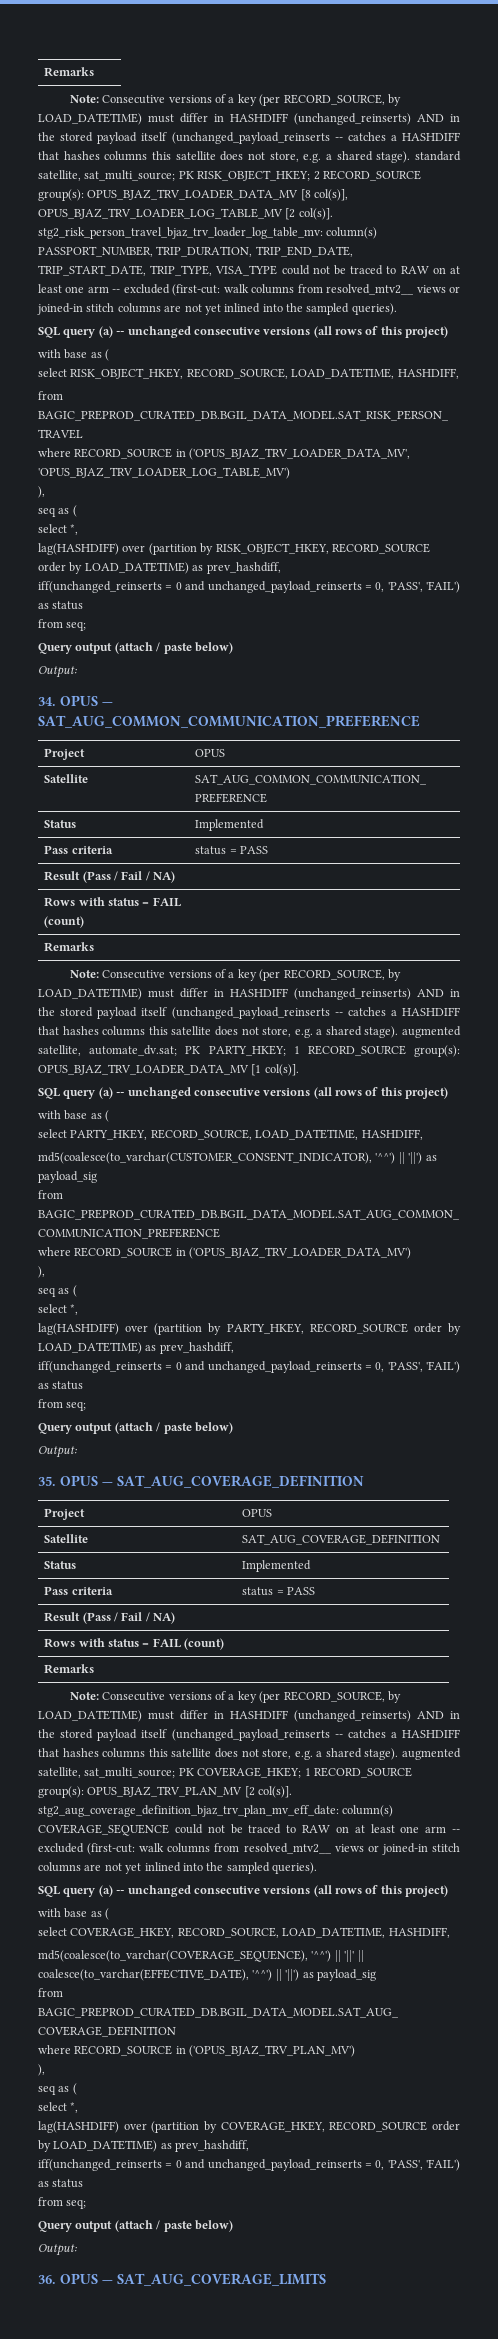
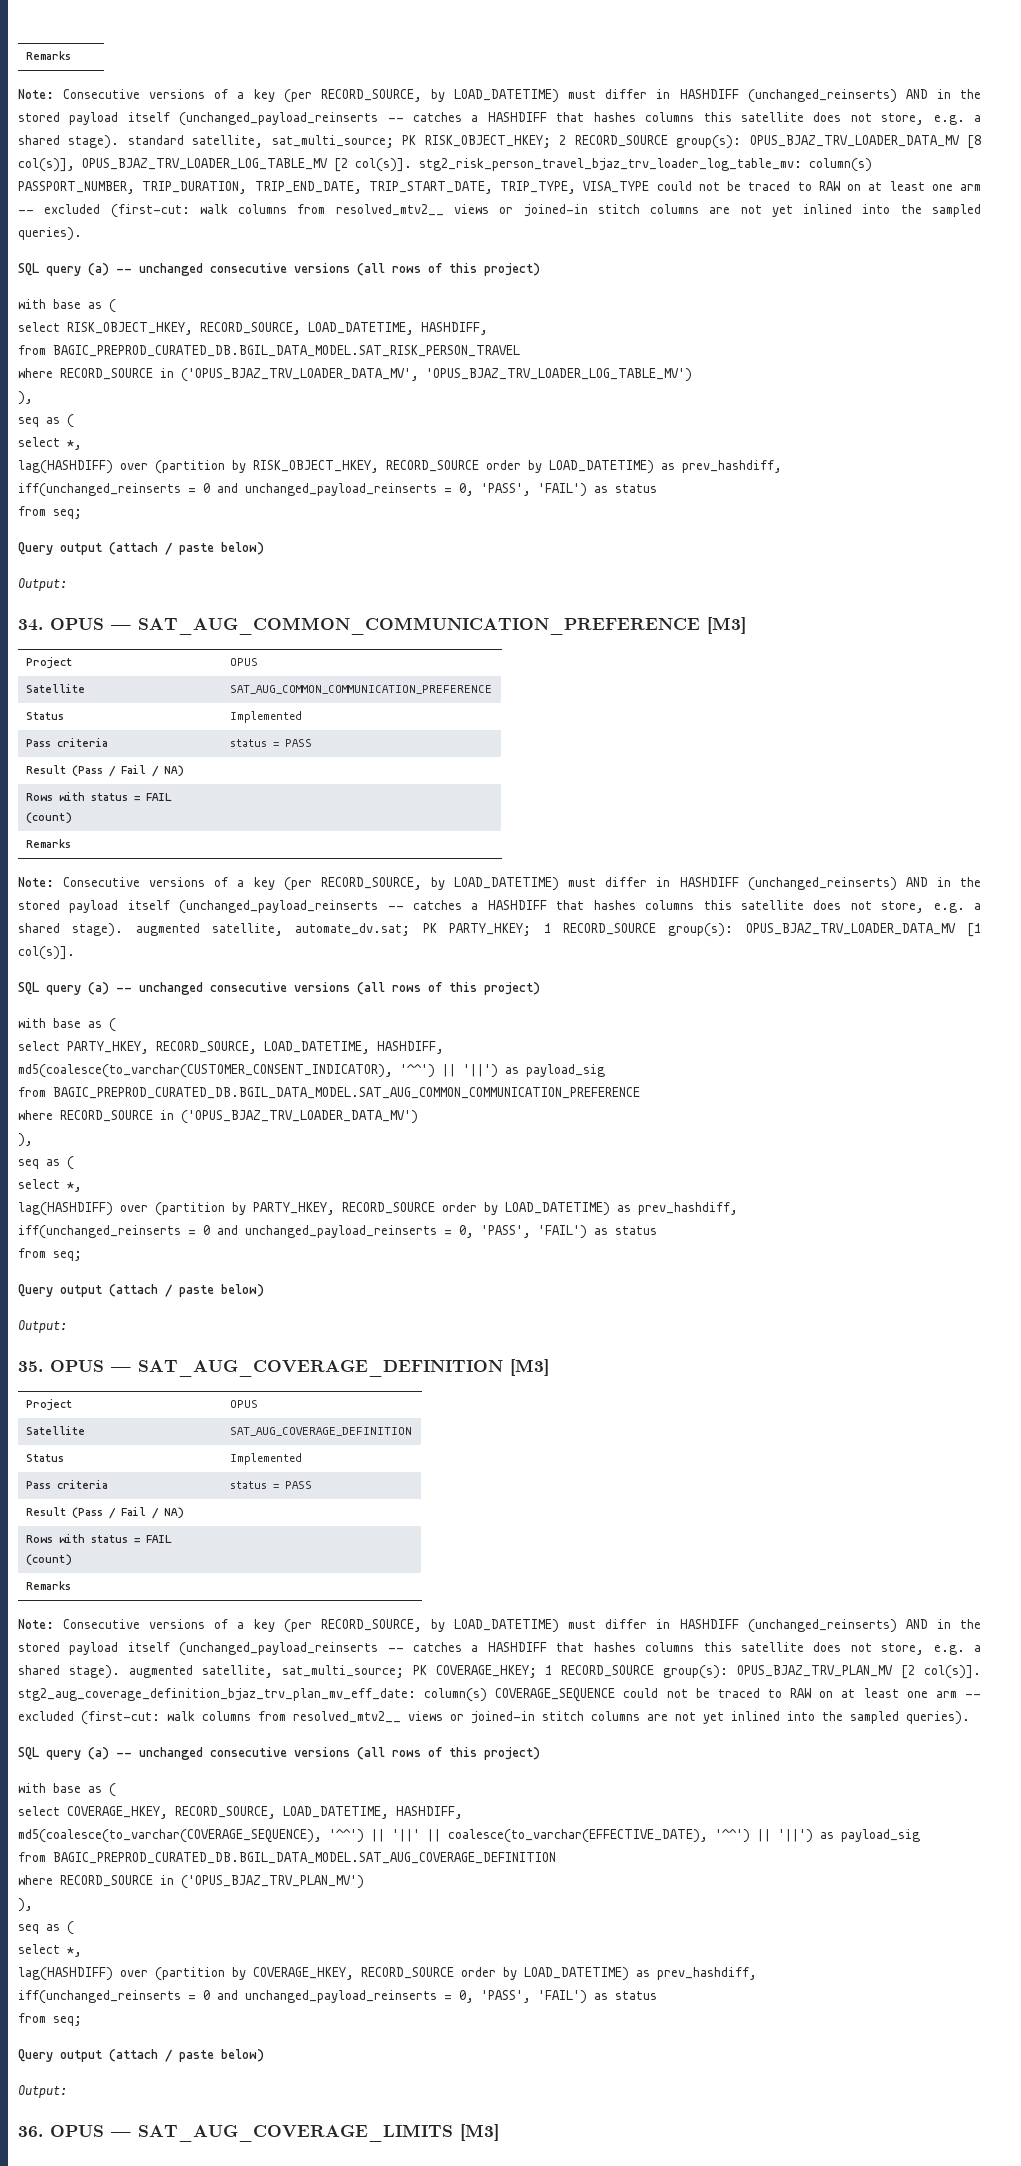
- 34. OPUS — SAT_AUG_COMMON_COMMUNICATION_PREFERENCE
+ 34. OPUS — SAT_AUG_COMMON_COMMUNICATION_PREFERENCE [M3]
- 35. OPUS — SAT_AUG_COVERAGE_DEFINITION
+ 35. OPUS — SAT_AUG_COVERAGE_DEFINITION [M3]
- 36. OPUS — SAT_AUG_COVERAGE_LIMITS
+ 36. OPUS — SAT_AUG_COVERAGE_LIMITS [M3]

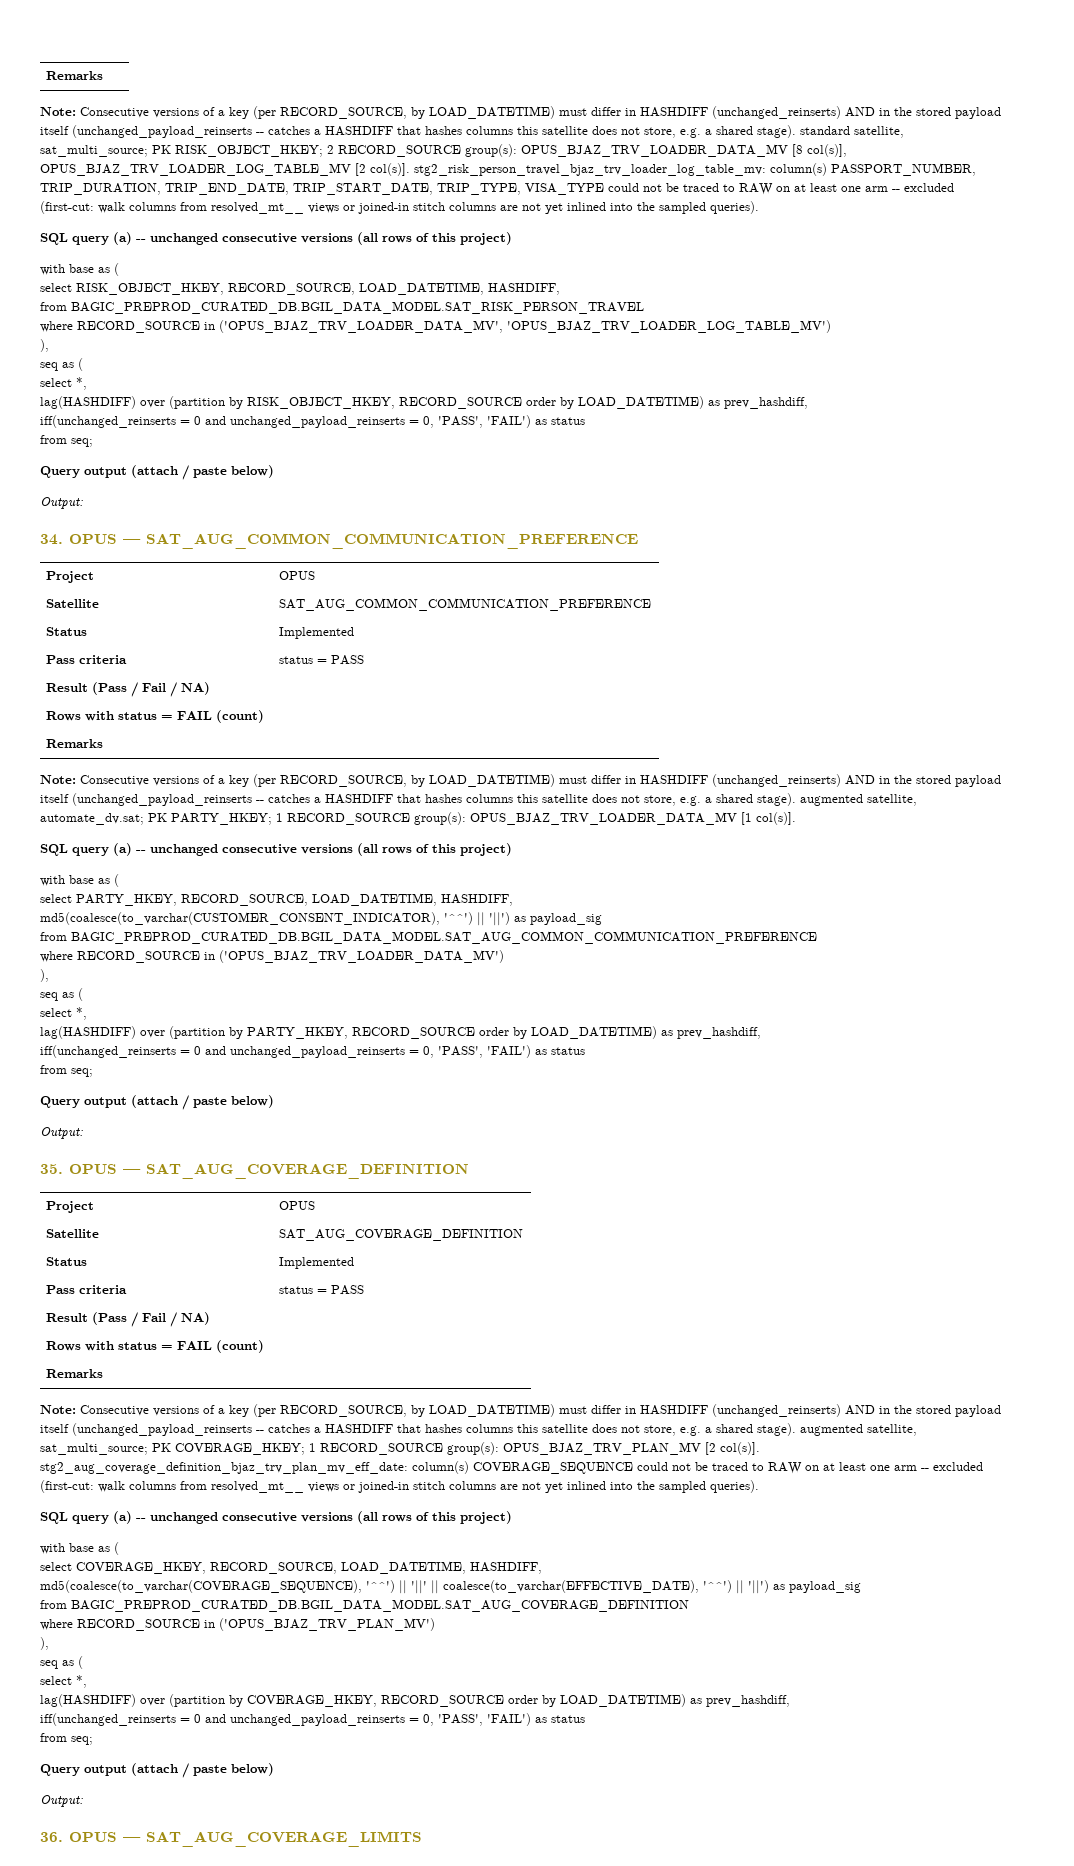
- column(s) PASSPORT_NUMBER, TRIP_DURATION, TRIP_END_DATE, TRIP_START_DATE, TRIP_TYPE, VISA_TYPE could not be traced to RAW on at least one arm -- excluded (first-cut: walk columns from resolved_mtv2__ views or joined-in stitch columns are not yet inlined into the sampled queries).
+ column(s) PASSPORT_NUMBER, TRIP_DURATION, TRIP_END_DATE, TRIP_START_DATE, TRIP_TYPE, VISA_TYPE could not be traced to RAW on at least one arm -- excluded (first-cut: walk columns from resolved_mt__ views or joined-in stitch columns are not yet inlined into the sampled queries).
- 34. OPUS — SAT_AUG_COMMON_COMMUNICATION_PREFERENCE [M3]
+ 34. OPUS — SAT_AUG_COMMON_COMMUNICATION_PREFERENCE
- 35. OPUS — SAT_AUG_COVERAGE_DEFINITION [M3]
+ 35. OPUS — SAT_AUG_COVERAGE_DEFINITION
- column(s) COVERAGE_SEQUENCE could not be traced to RAW on at least one arm -- excluded (first-cut: walk columns from resolved_mtv2__ views or joined-in stitch columns are not yet inlined into the sampled queries).
+ column(s) COVERAGE_SEQUENCE could not be traced to RAW on at least one arm -- excluded (first-cut: walk columns from resolved_mt__ views or joined-in stitch columns are not yet inlined into the sampled queries).
- 36. OPUS — SAT_AUG_COVERAGE_LIMITS [M3]
+ 36. OPUS — SAT_AUG_COVERAGE_LIMITS

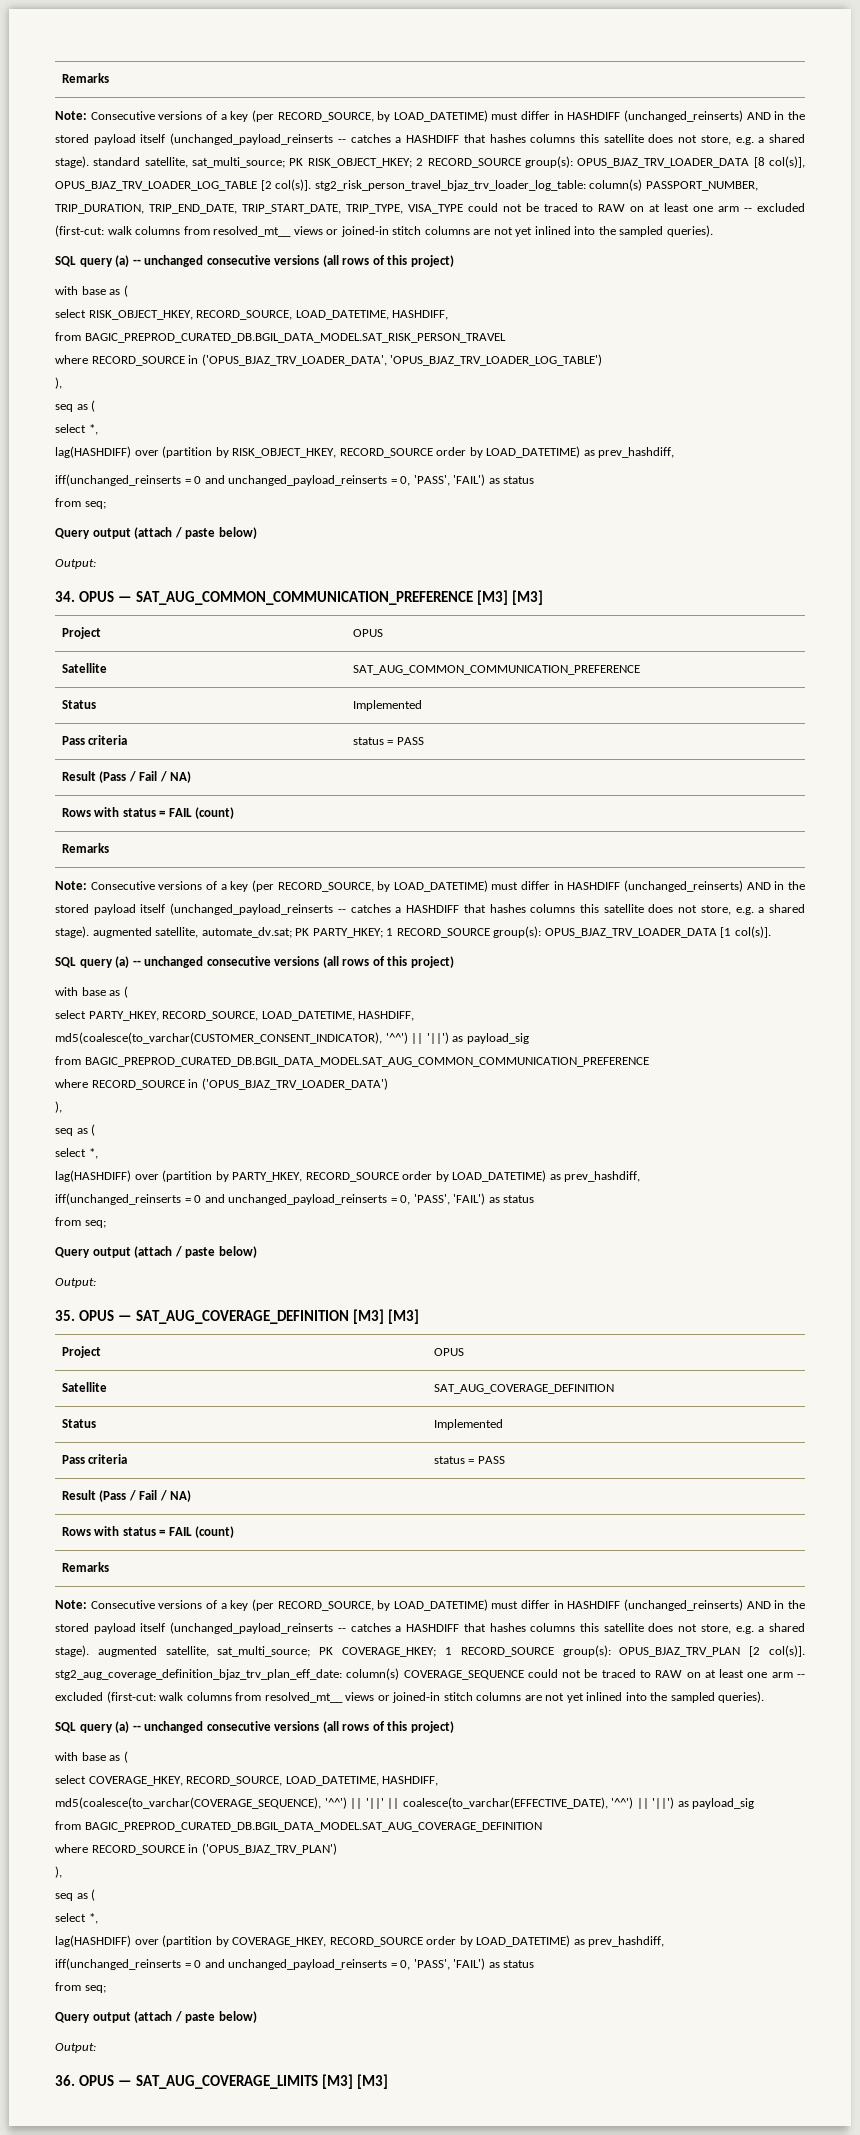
- OPUS_BJAZ_TRV_LOADER_DATA_MV [8 col(s)], OPUS_BJAZ_TRV_LOADER_LOG_TABLE_MV [2 col(s)]. stg2_risk_person_travel_bjaz_trv_loader_log_table_mv:
+ OPUS_BJAZ_TRV_LOADER_DATA [8 col(s)], OPUS_BJAZ_TRV_LOADER_LOG_TABLE [2 col(s)]. stg2_risk_person_travel_bjaz_trv_loader_log_table:
- where RECORD_SOURCE in ('OPUS_BJAZ_TRV_LOADER_DATA_MV', 'OPUS_BJAZ_TRV_LOADER_LOG_TABLE_MV')
+ where RECORD_SOURCE in ('OPUS_BJAZ_TRV_LOADER_DATA', 'OPUS_BJAZ_TRV_LOADER_LOG_TABLE')
- 34. OPUS — SAT_AUG_COMMON_COMMUNICATION_PREFERENCE
+ 34. OPUS — SAT_AUG_COMMON_COMMUNICATION_PREFERENCE [M3] [M3]
- Note: Consecutive versions of a key (per RECORD_SOURCE, by LOAD_DATETIME) must differ in HASHDIFF (unchanged_reinserts) AND in the stored payload itself (unchanged_payload_reinserts -- catches a HASHDIFF that hashes columns this satellite does not store, e.g. a shared stage). augmented satellite, automate_dv.sat; PK PARTY_HKEY; 1 RECORD_SOURCE group(s): OPUS_BJAZ_TRV_LOADER_DATA_MV [1 col(s)].
+ Note: Consecutive versions of a key (per RECORD_SOURCE, by LOAD_DATETIME) must differ in HASHDIFF (unchanged_reinserts) AND in the stored payload itself (unchanged_payload_reinserts -- catches a HASHDIFF that hashes columns this satellite does not store, e.g. a shared stage). augmented satellite, automate_dv.sat; PK PARTY_HKEY; 1 RECORD_SOURCE group(s): OPUS_BJAZ_TRV_LOADER_DATA [1 col(s)].
- where RECORD_SOURCE in ('OPUS_BJAZ_TRV_LOADER_DATA_MV')
+ where RECORD_SOURCE in ('OPUS_BJAZ_TRV_LOADER_DATA')
- 35. OPUS — SAT_AUG_COVERAGE_DEFINITION
+ 35. OPUS — SAT_AUG_COVERAGE_DEFINITION [M3] [M3]
- OPUS_BJAZ_TRV_PLAN_MV [2 col(s)]. stg2_aug_coverage_definition_bjaz_trv_plan_mv_eff_date:
+ OPUS_BJAZ_TRV_PLAN [2 col(s)]. stg2_aug_coverage_definition_bjaz_trv_plan_eff_date:
- where RECORD_SOURCE in ('OPUS_BJAZ_TRV_PLAN_MV')
+ where RECORD_SOURCE in ('OPUS_BJAZ_TRV_PLAN')
- 36. OPUS — SAT_AUG_COVERAGE_LIMITS
+ 36. OPUS — SAT_AUG_COVERAGE_LIMITS [M3] [M3]

